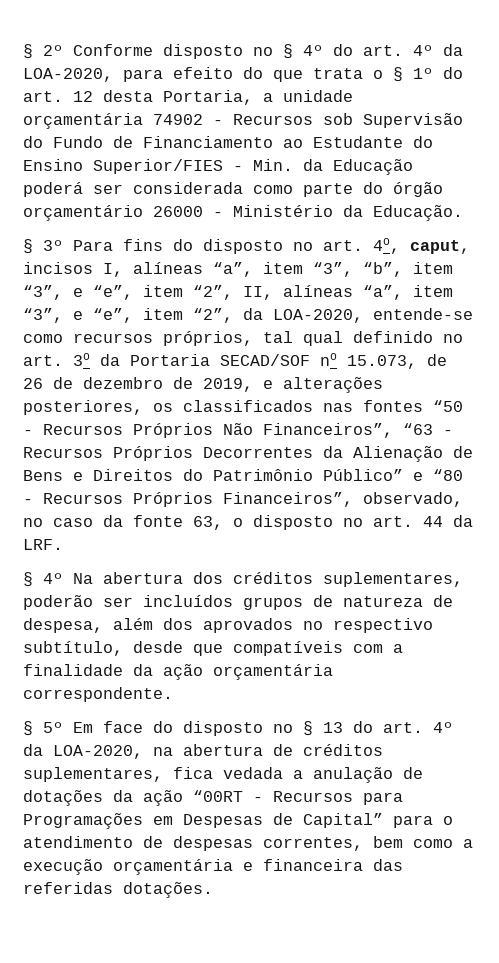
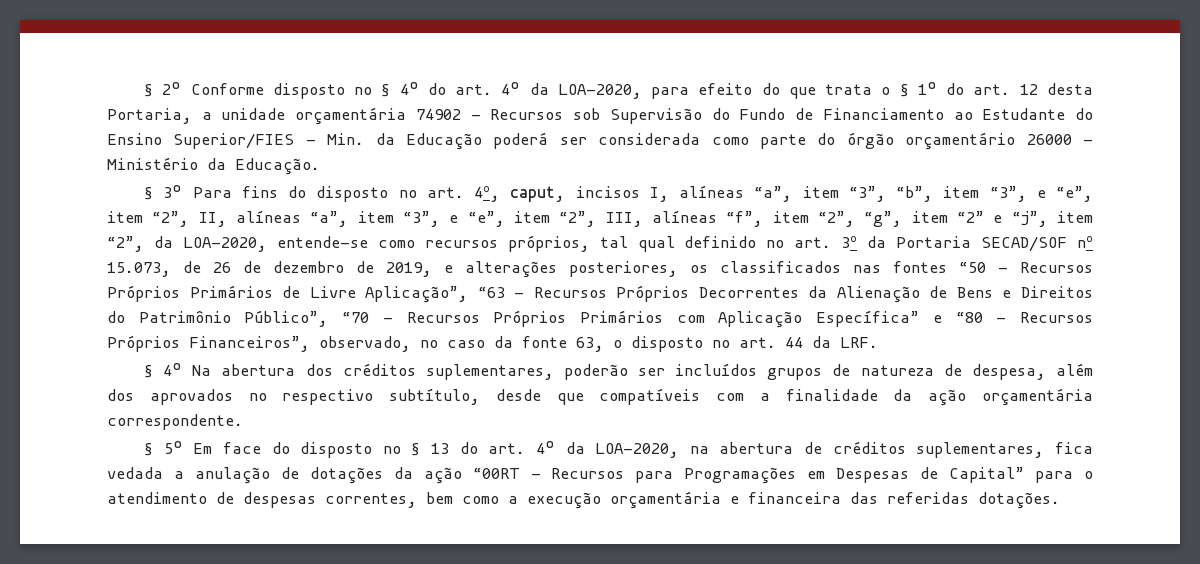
- § 3º Para fins do disposto no art. 4o, caput, incisos I, alíneas “a”, item “3”, “b”, item “3”, e “e”, item “2”, II, alíneas “a”, item “3”, e “e”, item “2”, da LOA-2020, entende-se como recursos próprios, tal qual definido no art. 3o da Portaria SECAD/SOF no 15.073, de 26 de dezembro de 2019, e alterações posteriores, os classificados nas fontes “50 - Recursos Próprios Não Financeiros”, “63 - Recursos Próprios Decorrentes da Alienação de Bens e Direitos do Patrimônio Público” e “80 - Recursos Próprios Financeiros”, observado, no caso da fonte 63, o disposto no art. 44 da LRF.
+ § 3º Para fins do disposto no art. 4o, caput, incisos I, alíneas “a”, item “3”, “b”, item “3”, e “e”, item “2”, II, alíneas “a”, item “3”, e “e”, item “2”, III, alíneas “f”, item “2”, “g”, item “2” e “j”, item “2”, da LOA-2020, entende-se como recursos próprios, tal qual definido no art. 3o da Portaria SECAD/SOF no 15.073, de 26 de dezembro de 2019, e alterações posteriores, os classificados nas fontes “50 - Recursos Próprios Primários de Livre Aplicação”, “63 - Recursos Próprios Decorrentes da Alienação de Bens e Direitos do Patrimônio Público”, “70 - Recursos Próprios Primários com Aplicação Específica” e “80 - Recursos Próprios Financeiros”, observado, no caso da fonte 63, o disposto no art. 44 da LRF.

